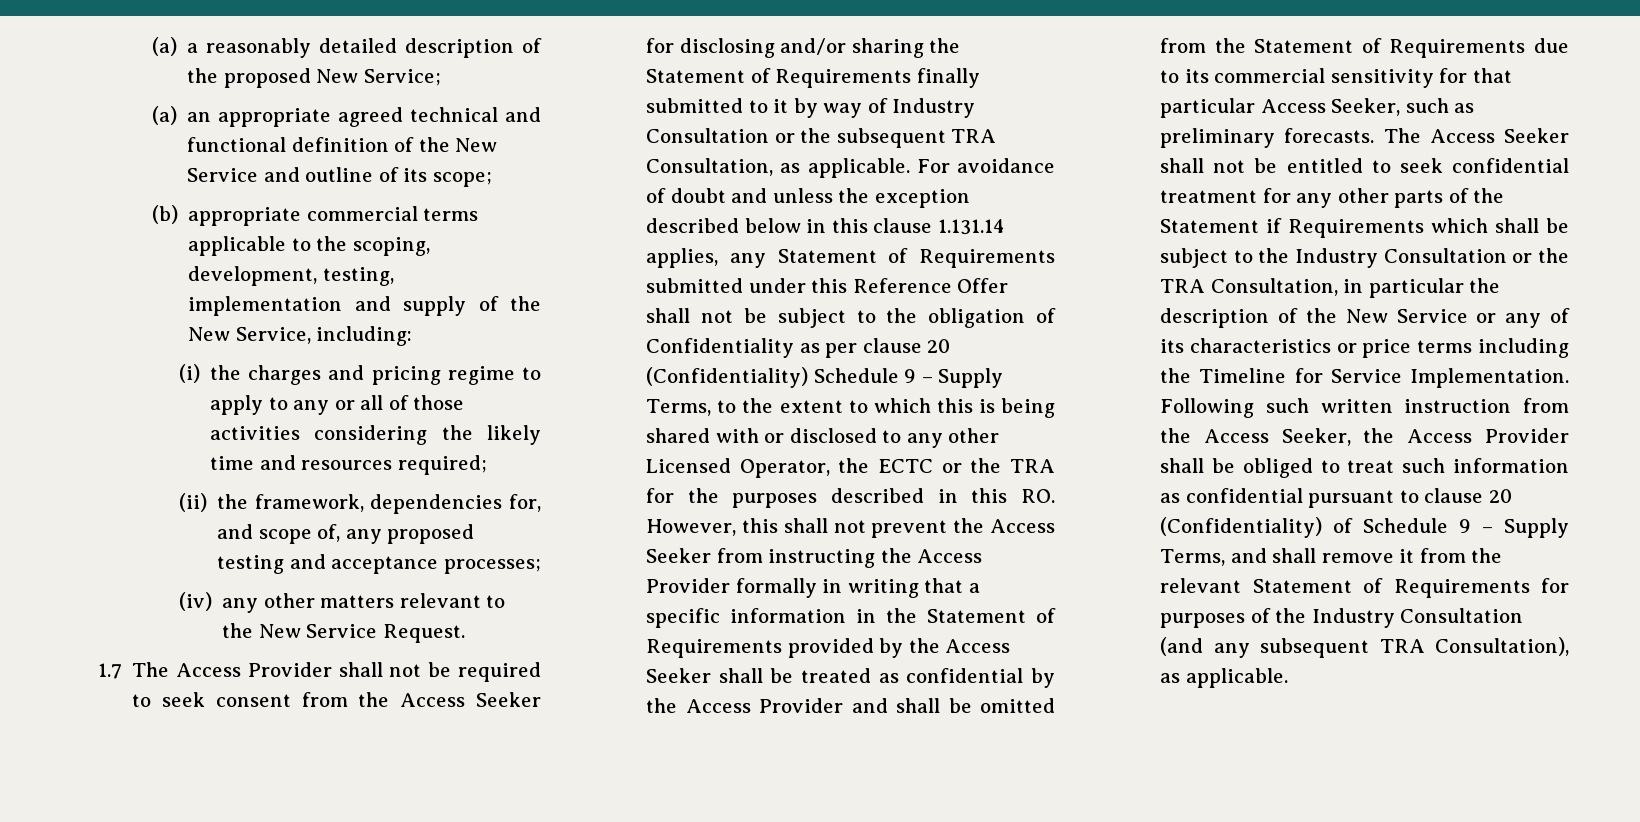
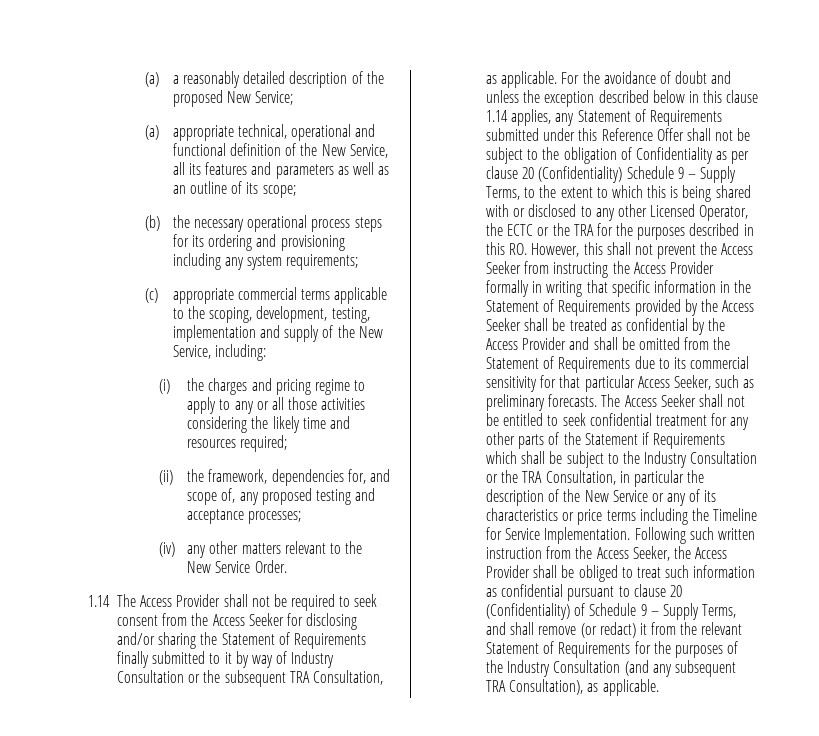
- (a) an appropriate agreed technical and functional definition of the New Service and outline of its scope;
- (b) appropriate commercial terms applicable to the scoping, development, testing, implementation and supply of the New Service, including:
+ (a) appropriate technical, operational and functional definition of the New Service, all its features and parameters as well as an outline of its scope;
+ (b) the necessary operational process steps for its ordering and provisioning including any system requirements;
+ (c) appropriate commercial terms applicable to the scoping, development, testing, implementation and supply of the New Service, including:
- (i) the charges and pricing regime to apply to any or all of those activities considering the likely time and resources required;
+ (i) the charges and pricing regime to apply to any or all those activities considering the likely time and resources required;
- (iv) any other matters relevant to the New Service Request.
- 1.7 The Access Provider shall not be required to seek consent from the Access Seeker for disclosing and/or sharing the Statement of Requirements finally submitted to it by way of Industry Consultation or the subsequent TRA Consultation, as applicable.
+ (iv) any other matters relevant to the New Service Order.
+ 1.14 The Access Provider shall not be required to seek consent from the Access Seeker for disclosing and/or sharing the Statement of Requirements finally submitted to it by way of Industry Consultation or the subsequent TRA Consultation, as applicable.
- For avoidance of doubt and unless the exception described below in this clause 1.131.14 applies, any Statement of Requirements submitted under this Reference Offer shall not be subject to the obligation of Confidentiality as per clause 20 (Confidentiality) Schedule 9 – Supply Terms, to the extent to which this is being shared with or disclosed to any other Licensed Operator, the ECTC or the TRA for the purposes described in this RO. However, this shall not prevent the Access Seeker from instructing the Access Provider formally in writing that a specific information in the Statement of Requirements provided by the Access Seeker shall be treated as confidential by the Access Provider and shall be omitted from the Statement of Requirements due to its commercial sensitivity for that particular Access Seeker, such as preliminary forecasts.
+ For the avoidance of doubt and unless the exception described below in this clause 1.14 applies, any Statement of Requirements submitted under this Reference Offer shall not be subject to the obligation of Confidentiality as per clause 20 (Confidentiality) Schedule 9 – Supply Terms, to the extent to which this is being shared with or disclosed to any other Licensed Operator, the ECTC or the TRA for the purposes described in this RO. However, this shall not prevent the Access Seeker from instructing the Access Provider formally in writing that specific information in the Statement of Requirements provided by the Access Seeker shall be treated as confidential by the Access Provider and shall be omitted from the Statement of Requirements due to its commercial sensitivity for that particular Access Seeker, such as preliminary forecasts.
- Following such written instruction from the Access Seeker, the Access Provider shall be obliged to treat such information as confidential pursuant to clause 20 (Confidentiality) of Schedule 9 – Supply Terms, and shall remove it from the relevant Statement of Requirements for purposes of the Industry Consultation (and any subsequent TRA Consultation), as applicable.
+ Following such written instruction from the Access Seeker, the Access Provider shall be obliged to treat such information as confidential pursuant to clause 20 (Confidentiality) of Schedule 9 – Supply Terms, and shall remove (or redact) it from the relevant Statement of Requirements for the purposes of the Industry Consultation (and any subsequent TRA Consultation), as applicable.

